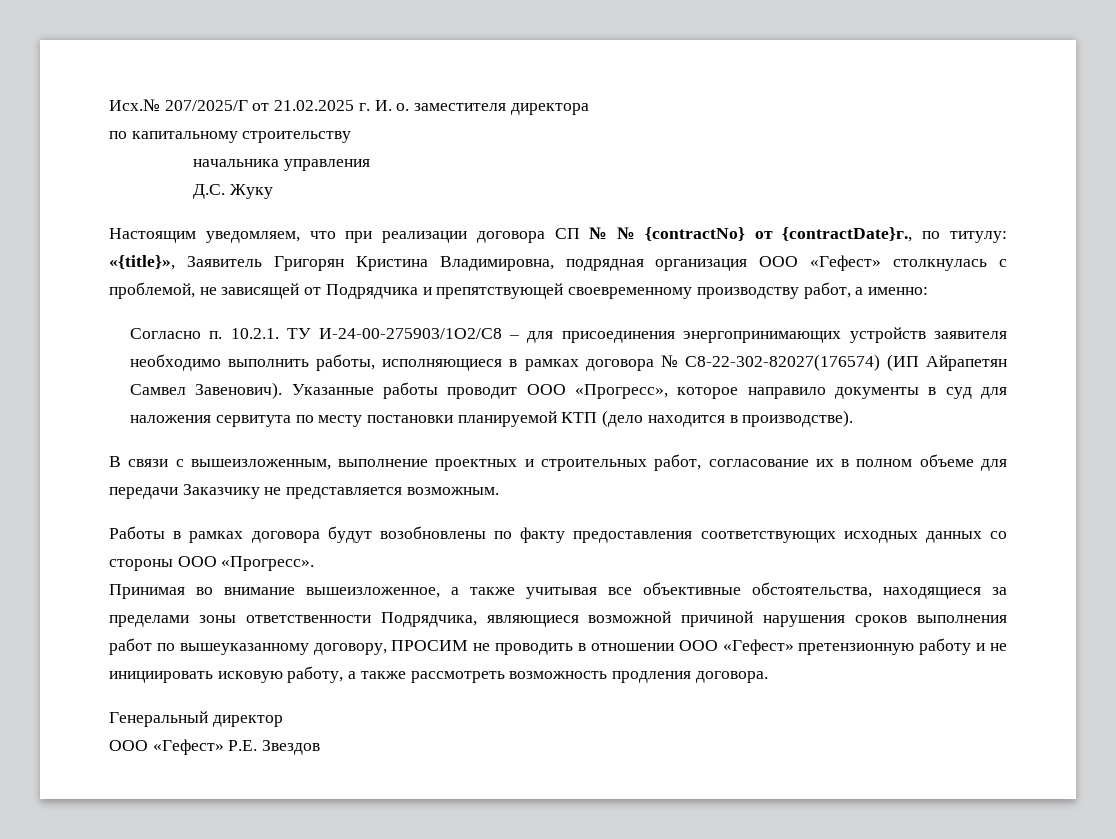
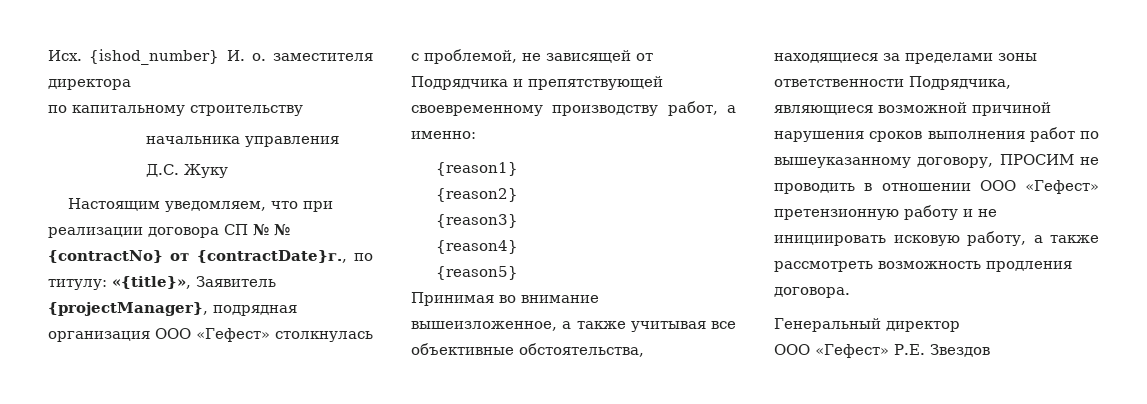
- Исх.№ 207/2025/Г от 21.02.2025 г. И. о. заместителя директора
+ Исх. {ishod_number} И. о. заместителя директора
- Настоящим уведомляем, что при реализации договора СП № № {contractNo} от {contractDate}г., по титулу: «{title}», Заявитель Григорян Кристина Владимировна, подрядная организация ООО «Гефест» столкнулась с проблемой, не зависящей от Подрядчика и препятствующей своевременному производству работ, а именно:
+ Настоящим уведомляем, что при реализации договора СП № № {contractNo} от {contractDate}г., по титулу: «{title}», Заявитель {projectManager}, подрядная организация ООО «Гефест» столкнулась с проблемой, не зависящей от Подрядчика и препятствующей своевременному производству работ, а именно:
- Согласно п. 10.2.1. ТУ И-24-00-275903/1О2/С8 – для присоединения энергопринимающих устройств заявителя необходимо выполнить работы, исполняющиеся в рамках договора № С8-22-302-82027(176574) (ИП Айрапетян Самвел Завенович). Указанные работы проводит ООО «Прогресс», которое направило документы в суд для наложения сервитута по месту постановки планируемой КТП (дело находится в производстве).
- В связи с вышеизложенным, выполнение проектных и строительных работ, согласование их в полном объеме для передачи Заказчику не представляется возможным.
- Работы в рамках договора будут возобновлены по факту предоставления соответствующих исходных данных со стороны ООО «Прогресс».
+ {reason1}
+ {reason2}
+ {reason3}
+ {reason4}
+ {reason5}

